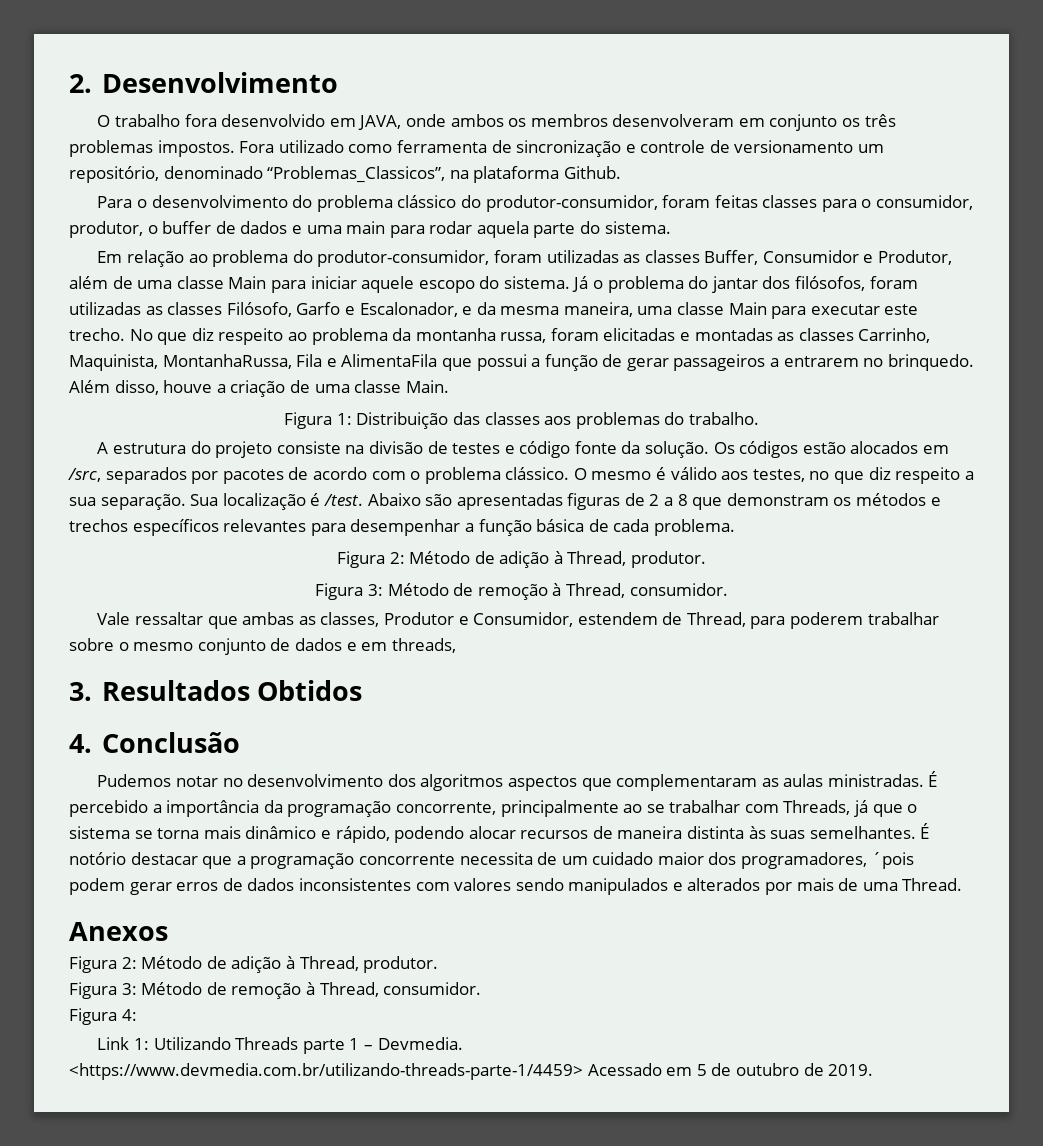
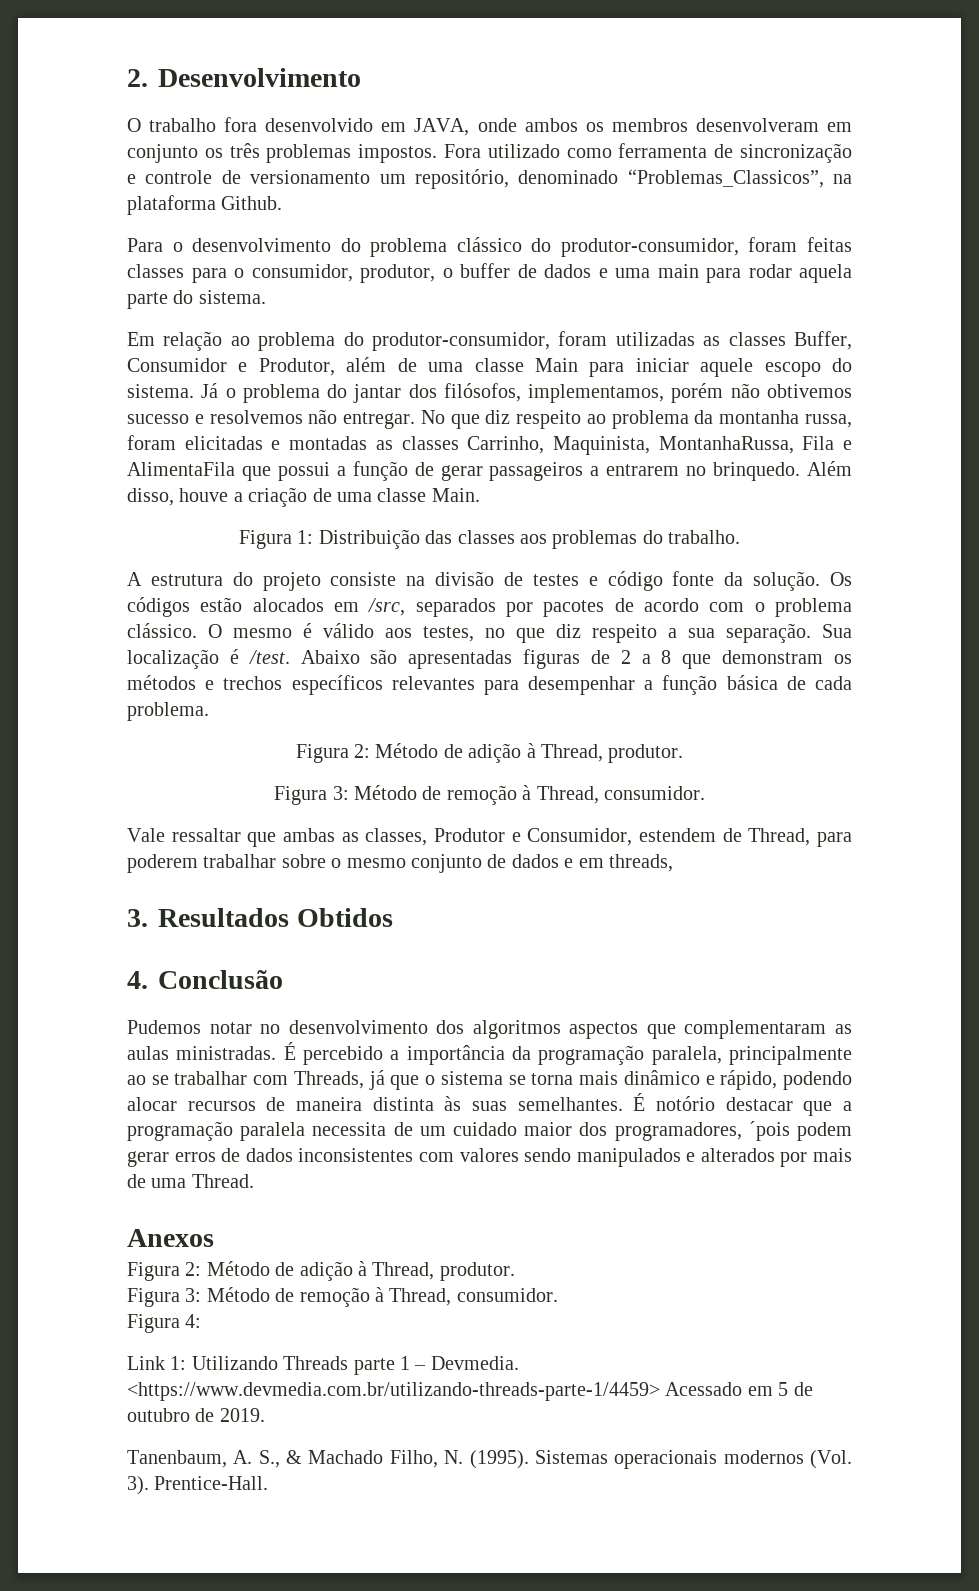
- Já o problema do jantar dos filósofos, foram utilizadas as classes Filósofo, Garfo e Escalonador, e da mesma maneira, uma classe Main para executar este trecho.
+ Já o problema do jantar dos filósofos, implementamos, porém não obtivemos sucesso e resolvemos não entregar.
- É percebido a importância da programação concorrente, principalmente ao se trabalhar com Threads, já que o sistema se torna mais dinâmico e rápido, podendo alocar recursos de maneira distinta às suas semelhantes.
+ É percebido a importância da programação paralela, principalmente ao se trabalhar com Threads, já que o sistema se torna mais dinâmico e rápido, podendo alocar recursos de maneira distinta às suas semelhantes.
- É notório destacar que a programação concorrente necessita de um cuidado maior dos programadores, ´pois podem gerar erros de dados inconsistentes com valores sendo manipulados e alterados por mais de uma Thread.
+ É notório destacar que a programação paralela necessita de um cuidado maior dos programadores, ´pois podem gerar erros de dados inconsistentes com valores sendo manipulados e alterados por mais de uma Thread.
+ Tanenbaum, A. S., & Machado Filho, N. (1995). Sistemas operacionais modernos (Vol. 3). Prentice-Hall.

